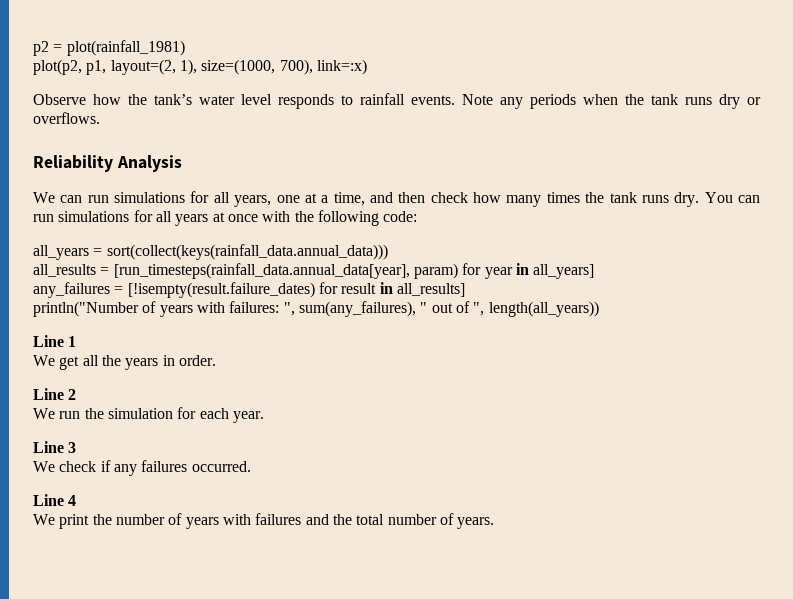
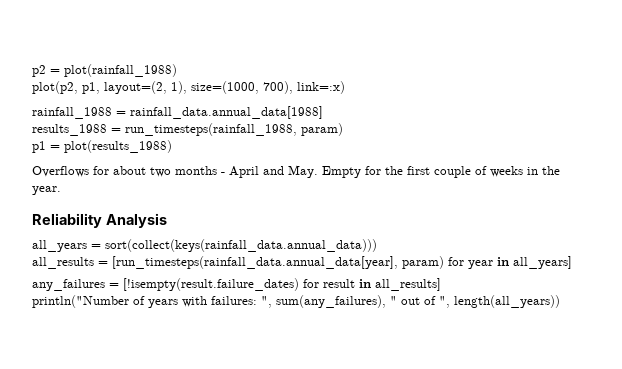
- p2 = plot(rainfall_1981)
+ p2 = plot(rainfall_1988)
- Observe how the tank’s water level responds to rainfall events. Note any periods when the tank runs dry or overflows.
+ rainfall_1988 = rainfall_data.annual_data[1988]
+ results_1988 = run_timesteps(rainfall_1988, param)
+ p1 = plot(results_1988)
+ Overflows for about two months - April and May. Empty for the first couple of weeks in the year.
  Reliability Analysis
- We can run simulations for all years, one at a time, and then check how many times the tank runs dry. You can run simulations for all years at once with the following code:
- Line 1
- We get all the years in order.
- Line 2
- We run the simulation for each year.
- Line 3
- We check if any failures occurred.
- Line 4
- We print the number of years with failures and the total number of years.

